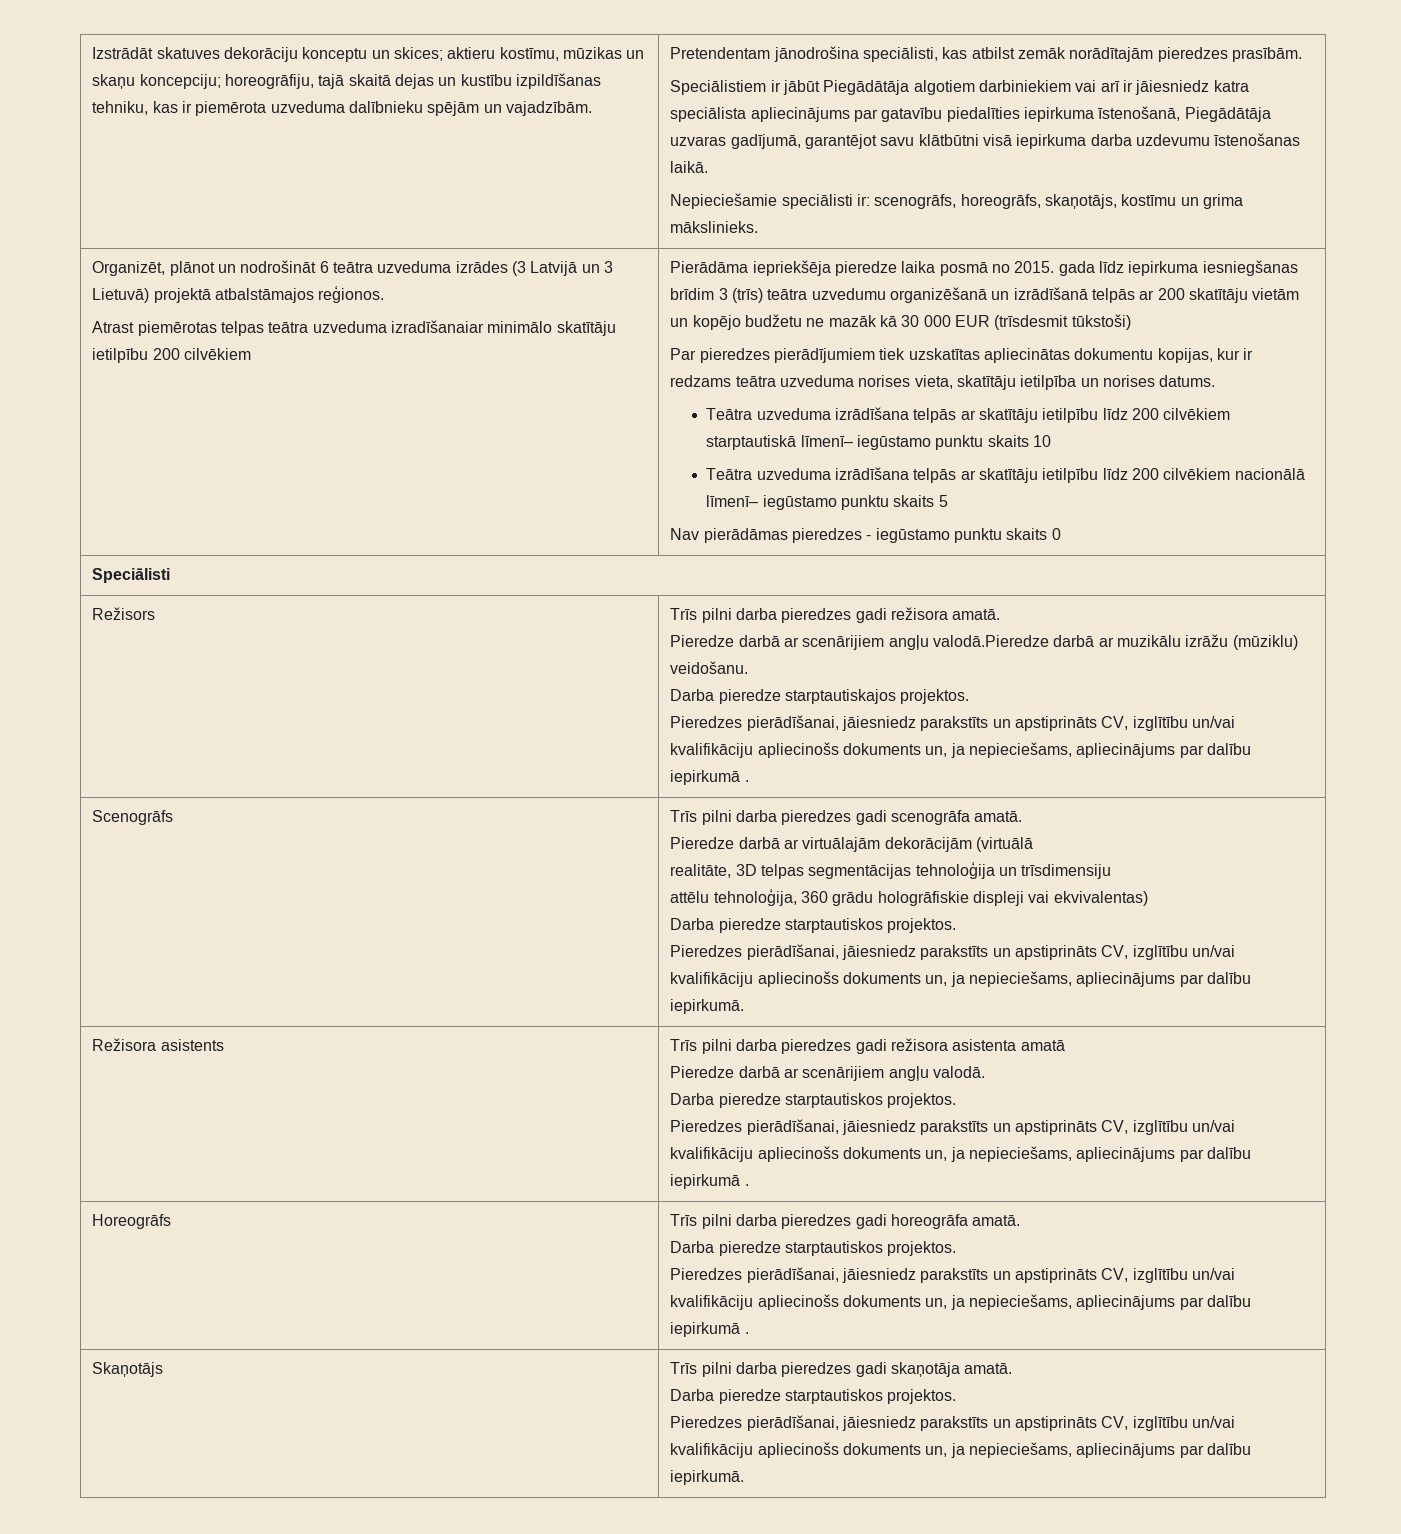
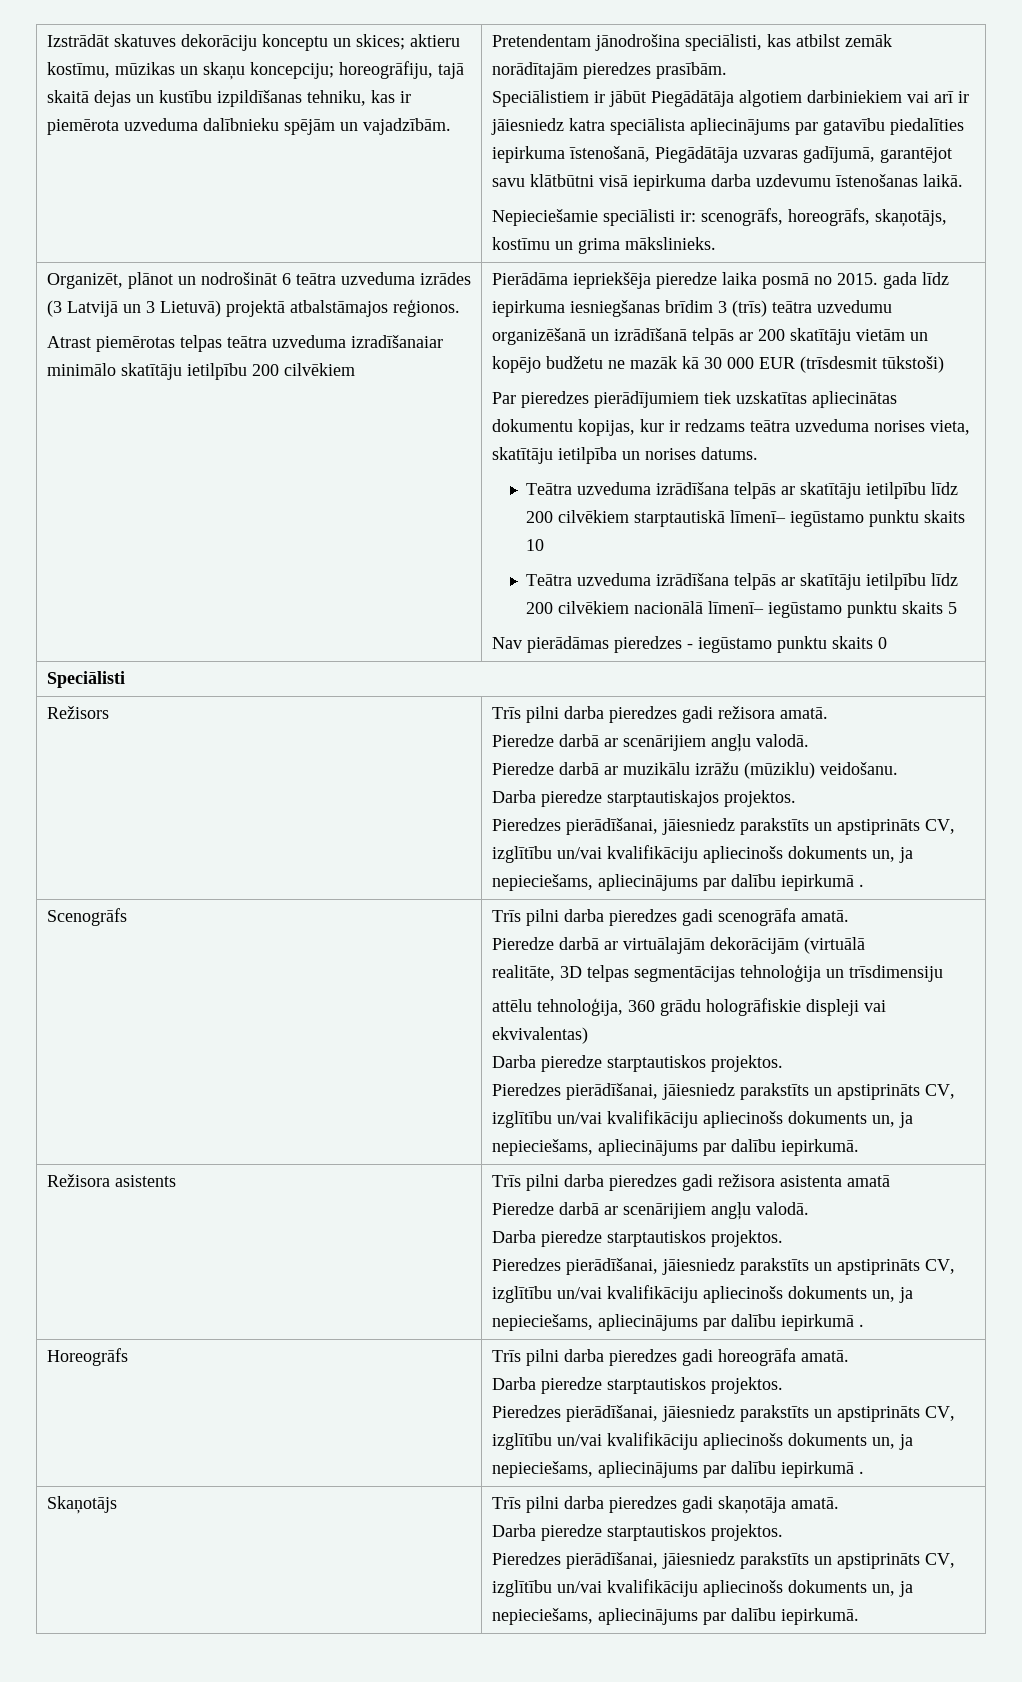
  Trīs pilni darba pieredzes gadi režisora amatā.
- Pieredze darbā ar scenārijiem angļu valodā.Pieredze darbā ar muzikālu izrāžu (mūziklu) veidošanu.
+ Pieredze darbā ar scenārijiem angļu valodā.
+ Pieredze darbā ar muzikālu izrāžu (mūziklu) veidošanu.

